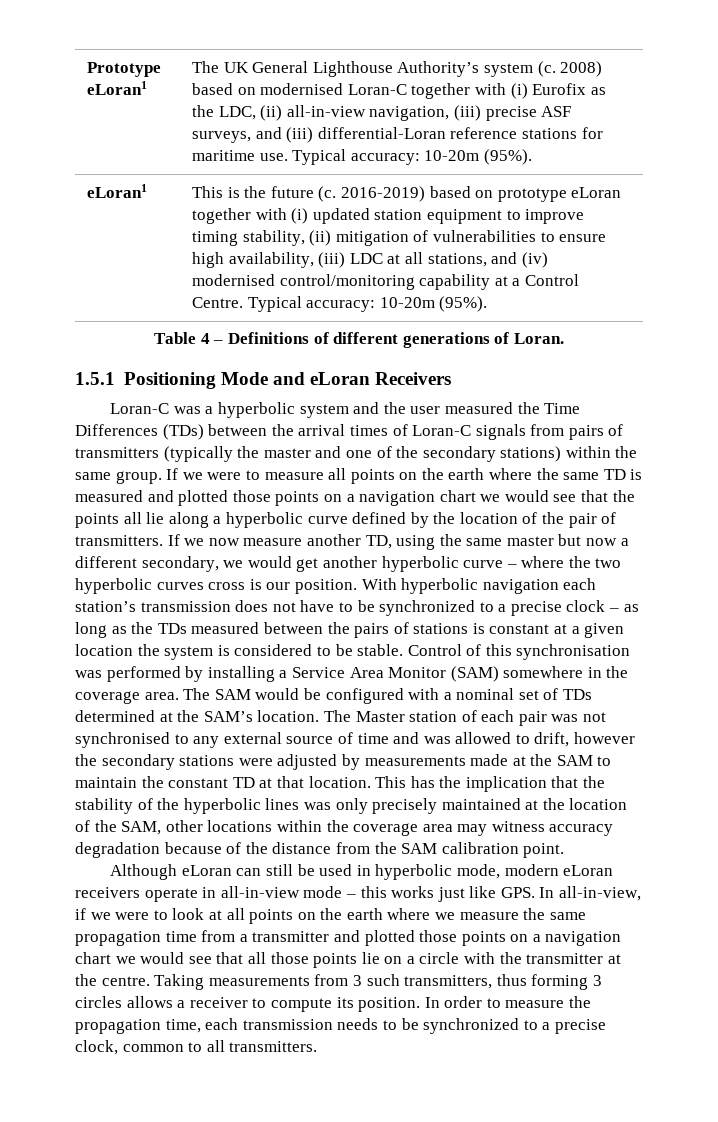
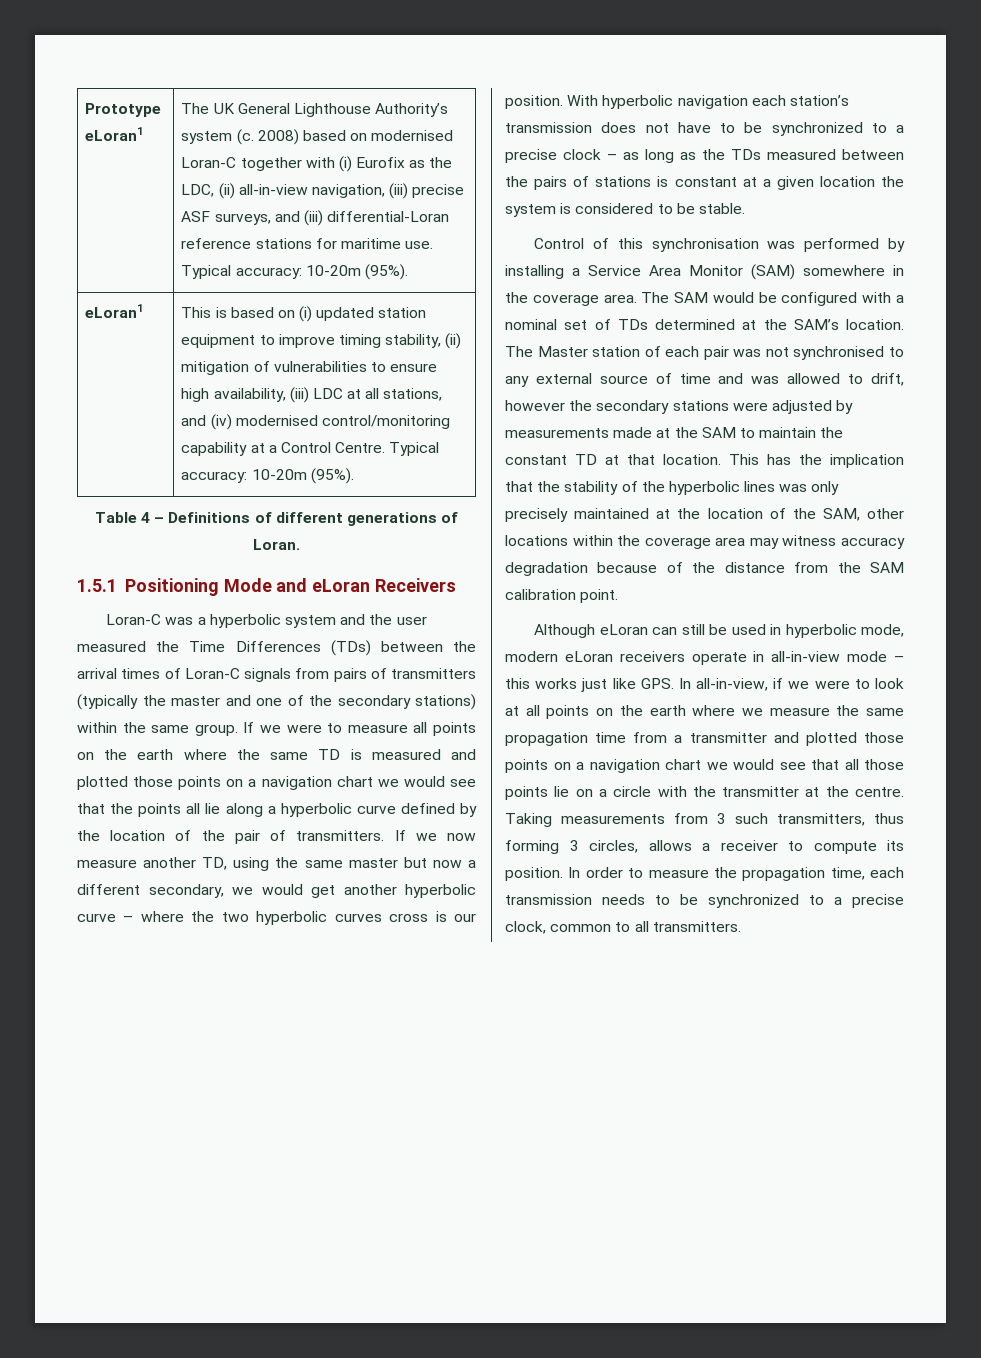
- This is the future (c. 2016-2019) based on prototype eLoran together with (i) updated station equipment to improve timing stability, (ii) mitigation of vulnerabilities to ensure high availability, (iii) LDC at all stations, and (iv) modernised control/monitoring capability at a Control Centre.
+ This is based on (i) updated station equipment to improve timing stability, (ii) mitigation of vulnerabilities to ensure high availability, (iii) LDC at all stations, and (iv) modernised control/monitoring capability at a Control Centre.
- With hyperbolic navigation each station’s transmission does not have to be synchronized to a precise clock – as long as the TDs measured between the pairs of stations is constant at a given location the system is considered to be stable. Control of this synchronisation was performed by installing a Service Area Monitor (SAM) somewhere in the coverage area.
+ With hyperbolic navigation each station’s transmission does not have to be synchronized to a precise clock – as long as the TDs measured between the pairs of stations is constant at a given location the system is considered to be stable.
+ Control of this synchronisation was performed by installing a Service Area Monitor (SAM) somewhere in the coverage area.
- Taking measurements from 3 such transmitters, thus forming 3 circles allows a receiver to compute its position.
+ Taking measurements from 3 such transmitters, thus forming 3 circles, allows a receiver to compute its position.

